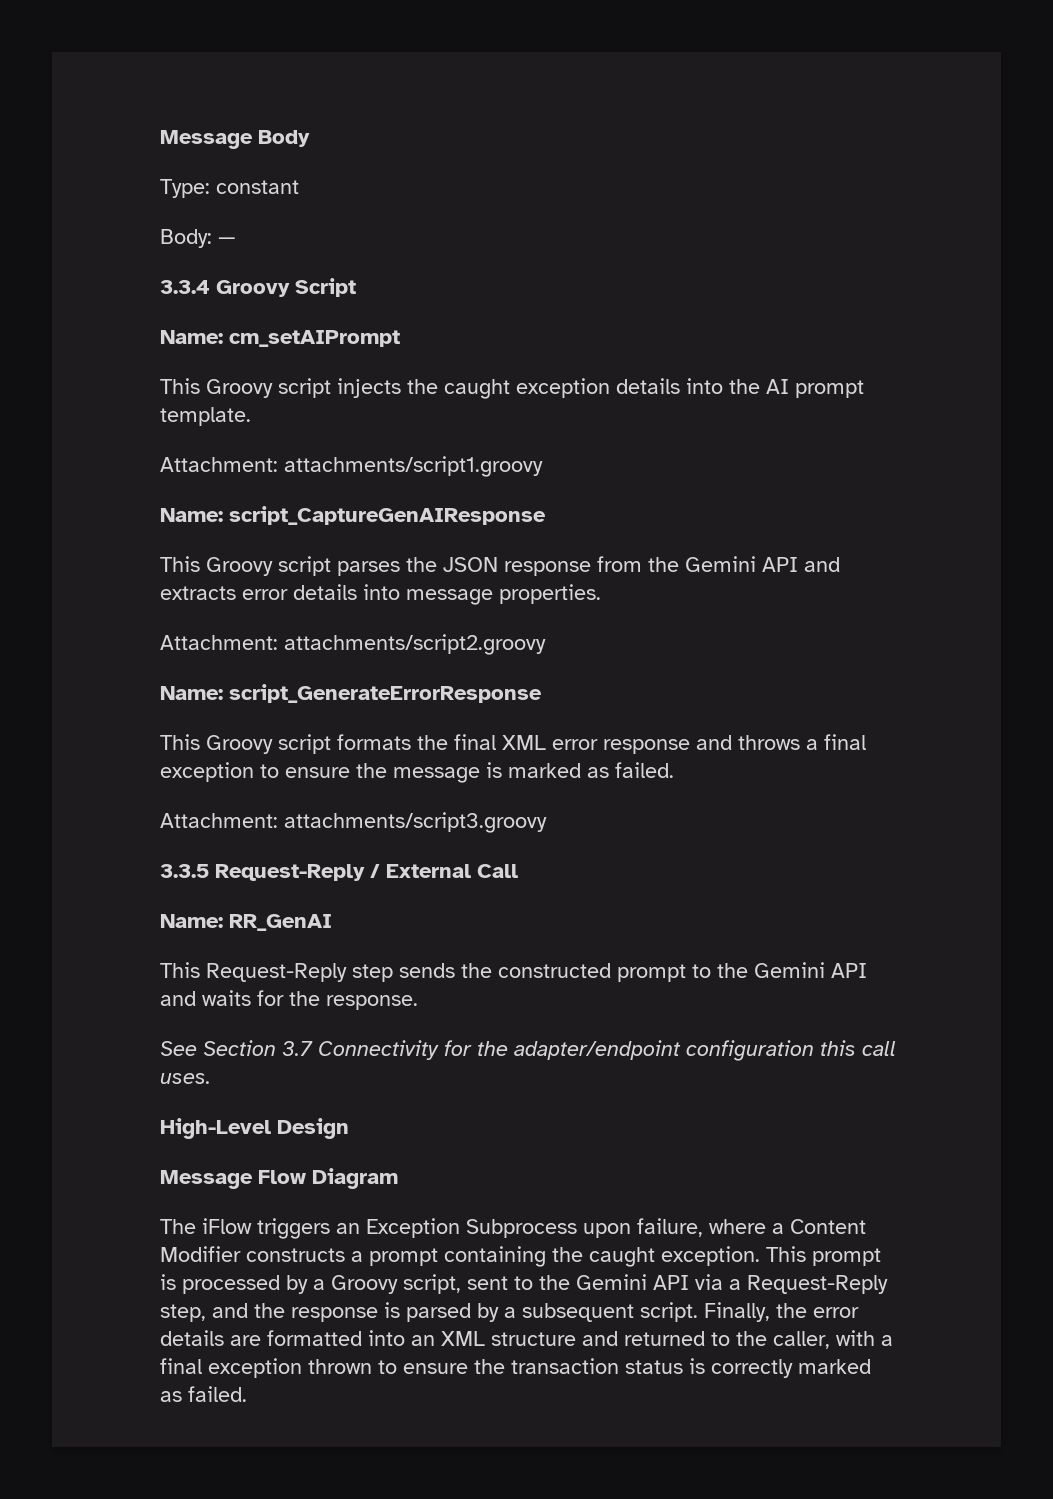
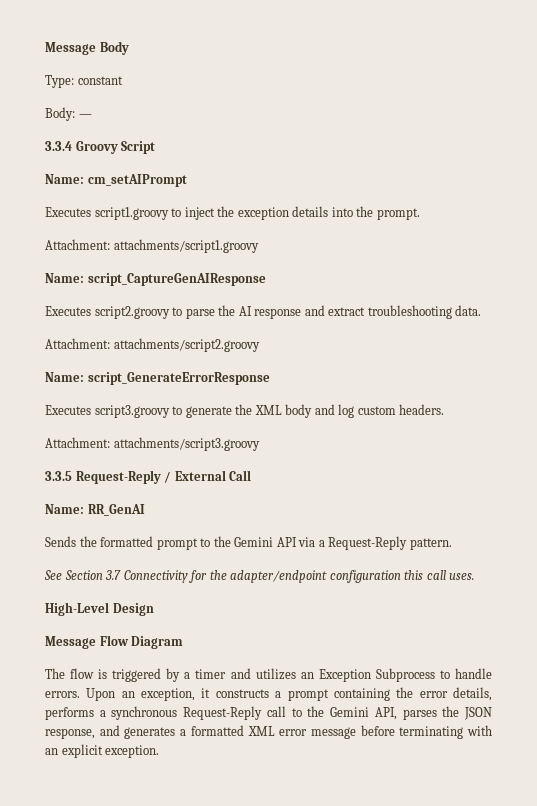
- This Groovy script injects the caught exception details into the AI prompt template.
+ Executes script1.groovy to inject the exception details into the prompt.
- This Groovy script parses the JSON response from the Gemini API and extracts error details into message properties.
+ Executes script2.groovy to parse the AI response and extract troubleshooting data.
  Attachment: attachments/script2.groovy
  Name: script_GenerateErrorResponse
- This Groovy script formats the final XML error response and throws a final exception to ensure the message is marked as failed.
+ Executes script3.groovy to generate the XML body and log custom headers.
- This Request-Reply step sends the constructed prompt to the Gemini API and waits for the response.
+ Sends the formatted prompt to the Gemini API via a Request-Reply pattern.
- The iFlow triggers an Exception Subprocess upon failure, where a Content Modifier constructs a prompt containing the caught exception. This prompt is processed by a Groovy script, sent to the Gemini API via a Request-Reply step, and the response is parsed by a subsequent script. Finally, the error details are formatted into an XML structure and returned to the caller, with a final exception thrown to ensure the transaction status is correctly marked as failed.
+ The flow is triggered by a timer and utilizes an Exception Subprocess to handle errors. Upon an exception, it constructs a prompt containing the error details, performs a synchronous Request-Reply call to the Gemini API, parses the JSON response, and generates a formatted XML error message before terminating with an explicit exception.

